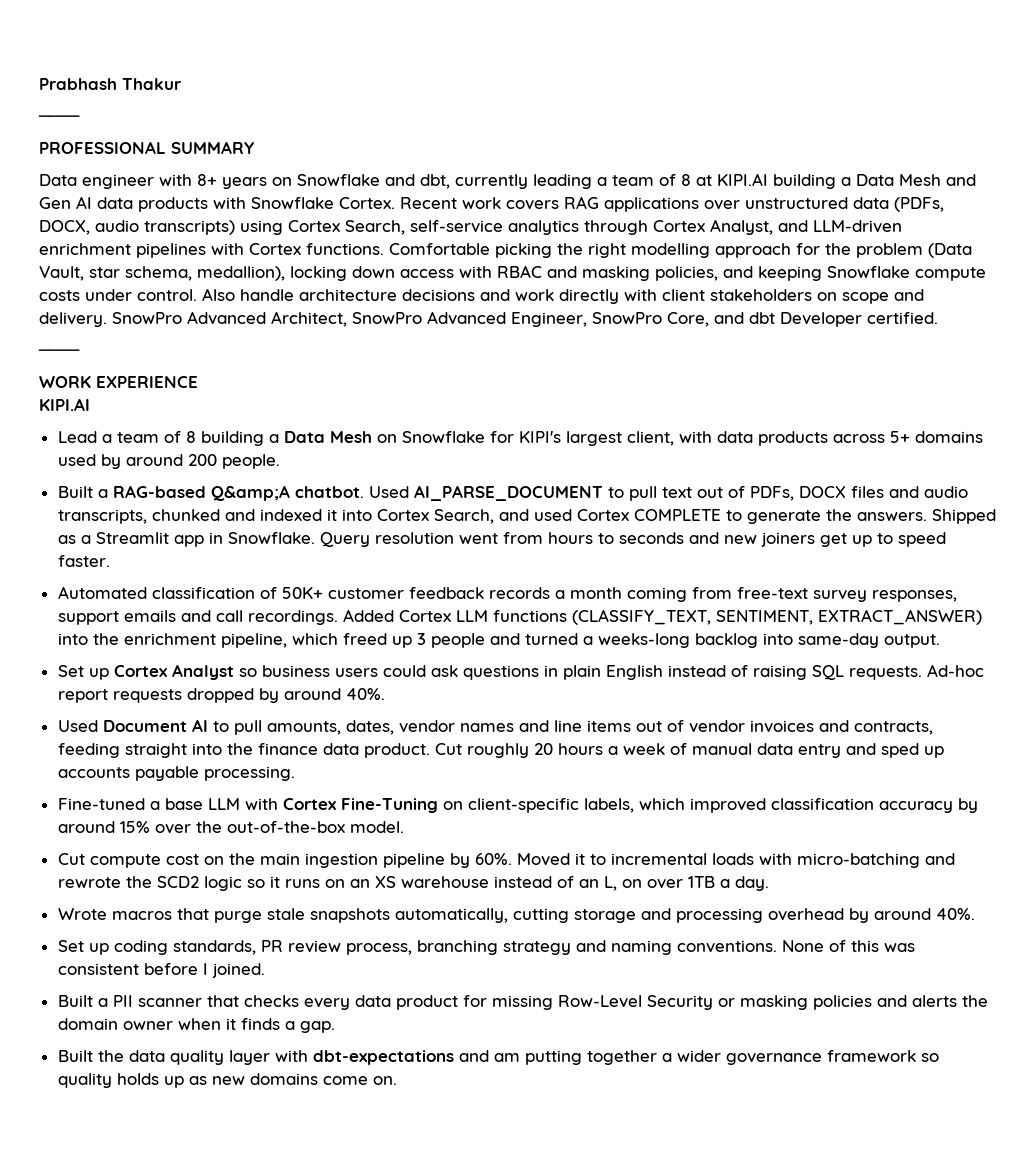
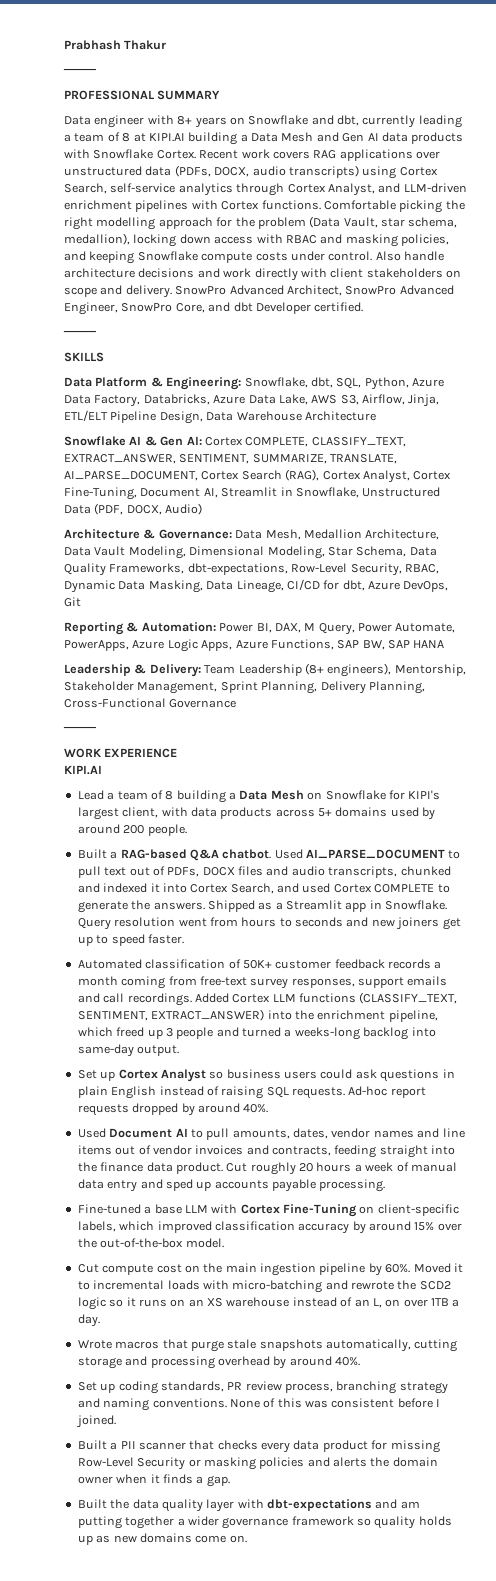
+ SKILLS
+ Data Platform & Engineering: Snowflake, dbt, SQL, Python, Azure Data Factory, Databricks, Azure Data Lake, AWS S3, Airflow, Jinja, ETL/ELT Pipeline Design, Data Warehouse Architecture
+ Snowflake AI & Gen AI: Cortex COMPLETE, CLASSIFY_TEXT, EXTRACT_ANSWER, SENTIMENT, SUMMARIZE, TRANSLATE, AI_PARSE_DOCUMENT, Cortex Search (RAG), Cortex Analyst, Cortex Fine-Tuning, Document AI, Streamlit in Snowflake, Unstructured Data (PDF, DOCX, Audio)
+ Architecture & Governance: Data Mesh, Medallion Architecture, Data Vault Modeling, Dimensional Modeling, Star Schema, Data Quality Frameworks, dbt-expectations, Row-Level Security, RBAC, Dynamic Data Masking, Data Lineage, CI/CD for dbt, Azure DevOps, Git
+ Reporting & Automation: Power BI, DAX, M Query, Power Automate, PowerApps, Azure Logic Apps, Azure Functions, SAP BW, SAP HANA
+ Leadership & Delivery: Team Leadership (8+ engineers), Mentorship, Stakeholder Management, Sprint Planning, Delivery Planning, Cross-Functional Governance
+ ────
- Built a RAG-based Q&amp;A chatbot.
+ Built a RAG-based Q&A chatbot.

